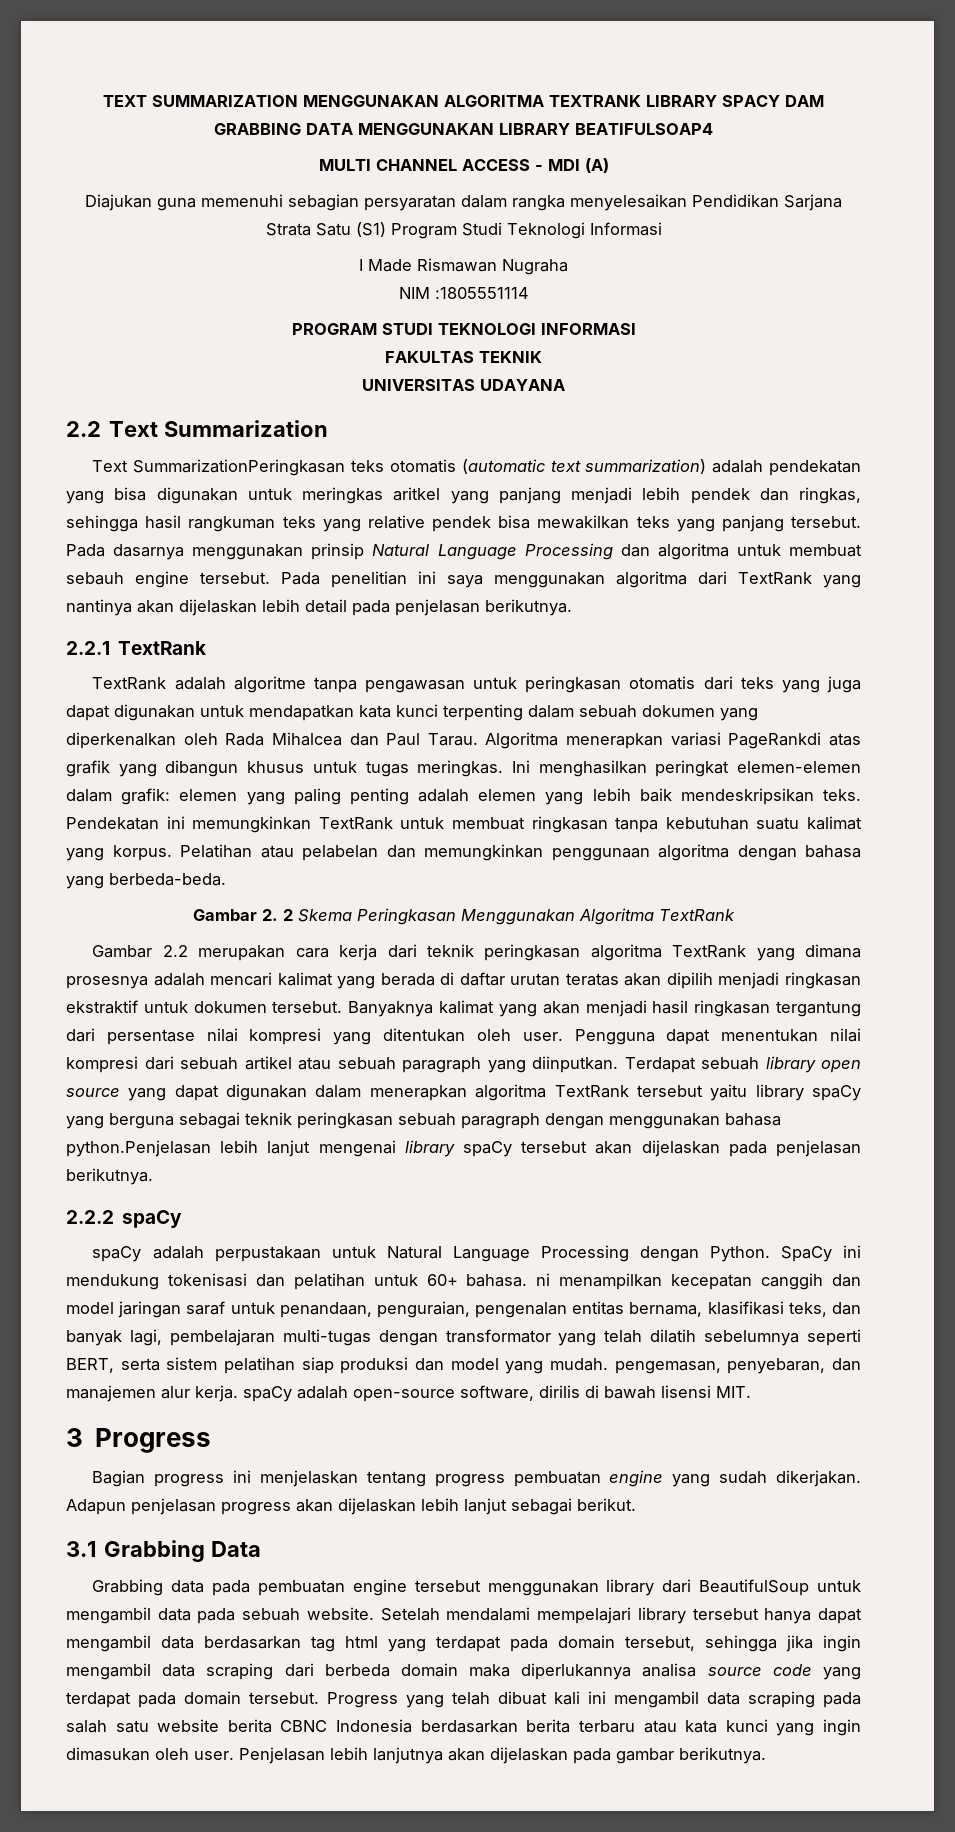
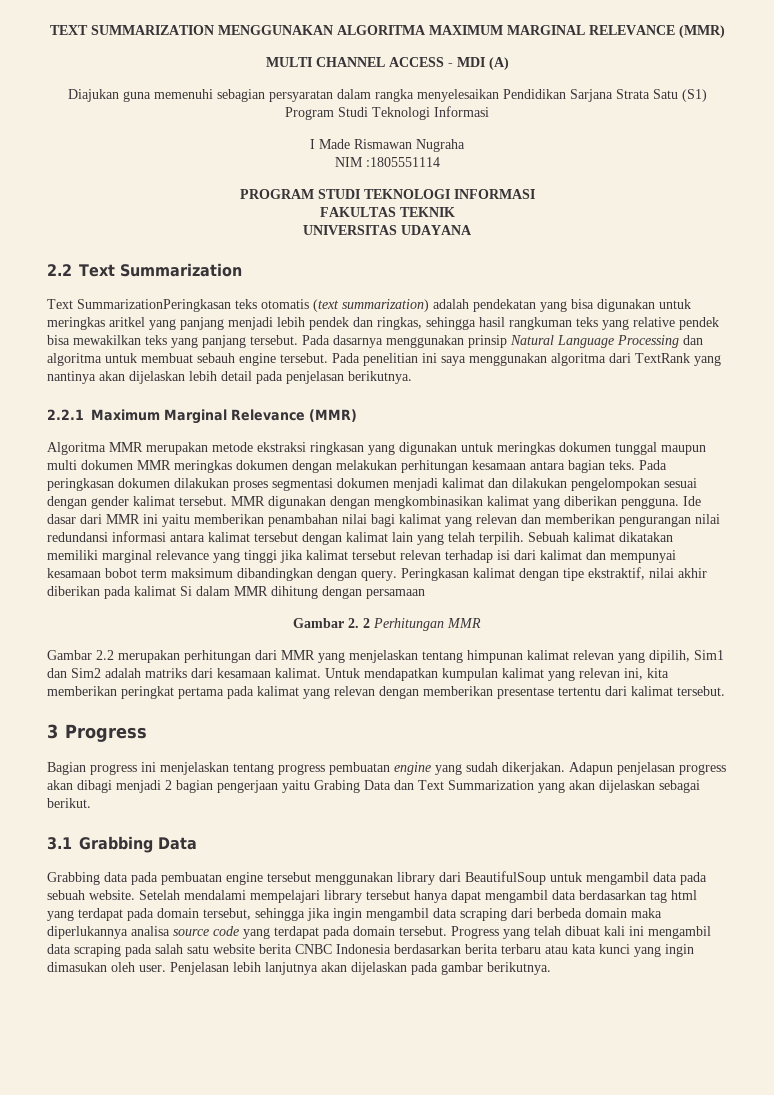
- TEXT SUMMARIZATION MENGGUNAKAN ALGORITMA TEXTRANK LIBRARY SPACY DAM GRABBING DATA MENGGUNAKAN LIBRARY BEATIFULSOAP4
+ TEXT SUMMARIZATION MENGGUNAKAN ALGORITMA MAXIMUM MARGINAL RELEVANCE (MMR)
- Text SummarizationPeringkasan teks otomatis (automatic text summarization) adalah pendekatan yang bisa digunakan untuk meringkas aritkel yang panjang menjadi lebih pendek dan ringkas, sehingga hasil rangkuman teks yang relative pendek bisa mewakilkan teks yang panjang tersebut.
+ Text SummarizationPeringkasan teks otomatis (text summarization) adalah pendekatan yang bisa digunakan untuk meringkas aritkel yang panjang menjadi lebih pendek dan ringkas, sehingga hasil rangkuman teks yang relative pendek bisa mewakilkan teks yang panjang tersebut.
- 2.2.1 TextRank
- TextRank adalah algoritme tanpa pengawasan untuk peringkasan otomatis dari teks yang juga dapat digunakan untuk mendapatkan kata kunci terpenting dalam sebuah dokumen yang diperkenalkan oleh Rada Mihalcea dan Paul Tarau. Algoritma menerapkan variasi PageRankdi atas grafik yang dibangun khusus untuk tugas meringkas. Ini menghasilkan peringkat elemen-elemen dalam grafik: elemen yang paling penting adalah elemen yang lebih baik mendeskripsikan teks. Pendekatan ini memungkinkan TextRank untuk membuat ringkasan tanpa kebutuhan suatu kalimat yang korpus. Pelatihan atau pelabelan dan memungkinkan penggunaan algoritma dengan bahasa yang berbeda-beda.
- Gambar 2. 2 Skema Peringkasan Menggunakan Algoritma TextRank
- Gambar 2.2 merupakan cara kerja dari teknik peringkasan algoritma TextRank yang dimana prosesnya adalah mencari kalimat yang berada di daftar urutan teratas akan dipilih menjadi ringkasan ekstraktif untuk dokumen tersebut. Banyaknya kalimat yang akan menjadi hasil ringkasan tergantung dari persentase nilai kompresi yang ditentukan oleh user. Pengguna dapat menentukan nilai kompresi dari sebuah artikel atau sebuah paragraph yang diinputkan. Terdapat sebuah library open source yang dapat digunakan dalam menerapkan algoritma TextRank tersebut yaitu library spaCy yang berguna sebagai teknik peringkasan sebuah paragraph dengan menggunakan bahasa python.Penjelasan lebih lanjut mengenai library spaCy tersebut akan dijelaskan pada penjelasan berikutnya.
- 2.2.2 spaCy
- spaCy adalah perpustakaan untuk Natural Language Processing dengan Python. SpaCy ini mendukung tokenisasi dan pelatihan untuk 60+ bahasa. ni menampilkan kecepatan canggih dan model jaringan saraf untuk penandaan, penguraian, pengenalan entitas bernama, klasifikasi teks, dan banyak lagi, pembelajaran multi-tugas dengan transformator yang telah dilatih sebelumnya seperti BERT, serta sistem pelatihan siap produksi dan model yang mudah. pengemasan, penyebaran, dan manajemen alur kerja. spaCy adalah open-source software, dirilis di bawah lisensi MIT.
+ 2.2.1 Maximum Marginal Relevance (MMR)
+ Algoritma MMR merupakan metode ekstraksi ringkasan yang digunakan untuk meringkas dokumen tunggal maupun multi dokumen MMR meringkas dokumen dengan melakukan perhitungan kesamaan antara bagian teks. Pada peringkasan dokumen dilakukan proses segmentasi dokumen menjadi kalimat dan dilakukan pengelompokan sesuai dengan gender kalimat tersebut. MMR digunakan dengan mengkombinasikan kalimat yang diberikan pengguna. Ide dasar dari MMR ini yaitu memberikan penambahan nilai bagi kalimat yang relevan dan memberikan pengurangan nilai redundansi informasi antara kalimat tersebut dengan kalimat lain yang telah terpilih. Sebuah kalimat dikatakan memiliki marginal relevance yang tinggi jika kalimat tersebut relevan terhadap isi dari kalimat dan mempunyai kesamaan bobot term maksimum dibandingkan dengan query. Peringkasan kalimat dengan tipe ekstraktif, nilai akhir diberikan pada kalimat Si dalam MMR dihitung dengan persamaan
+ Gambar 2. 2 Perhitungan MMR
+ Gambar 2.2 merupakan perhitungan dari MMR yang menjelaskan tentang himpunan kalimat relevan yang dipilih, Sim1 dan Sim2 adalah matriks dari kesamaan kalimat. Untuk mendapatkan kumpulan kalimat yang relevan ini, kita memberikan peringkat pertama pada kalimat yang relevan dengan memberikan presentase tertentu dari kalimat tersebut.
- Adapun penjelasan progress akan dijelaskan lebih lanjut sebagai berikut.
+ Adapun penjelasan progress akan dibagi menjadi 2 bagian pengerjaan yaitu Grabing Data dan Text Summarization yang akan dijelaskan sebagai berikut.
- Progress yang telah dibuat kali ini mengambil data scraping pada salah satu website berita CBNC Indonesia berdasarkan berita terbaru atau kata kunci yang ingin dimasukan oleh user.
+ Progress yang telah dibuat kali ini mengambil data scraping pada salah satu website berita CNBC Indonesia berdasarkan berita terbaru atau kata kunci yang ingin dimasukan oleh user.

